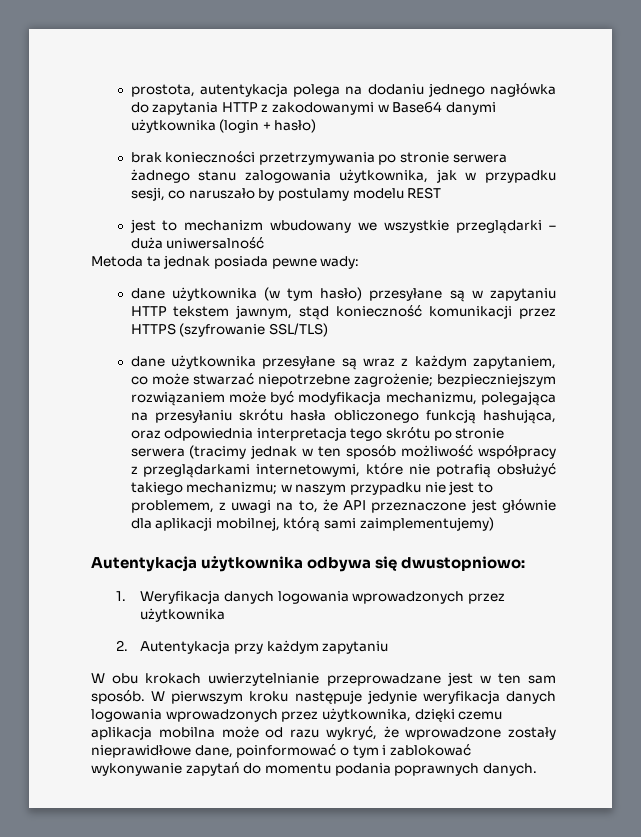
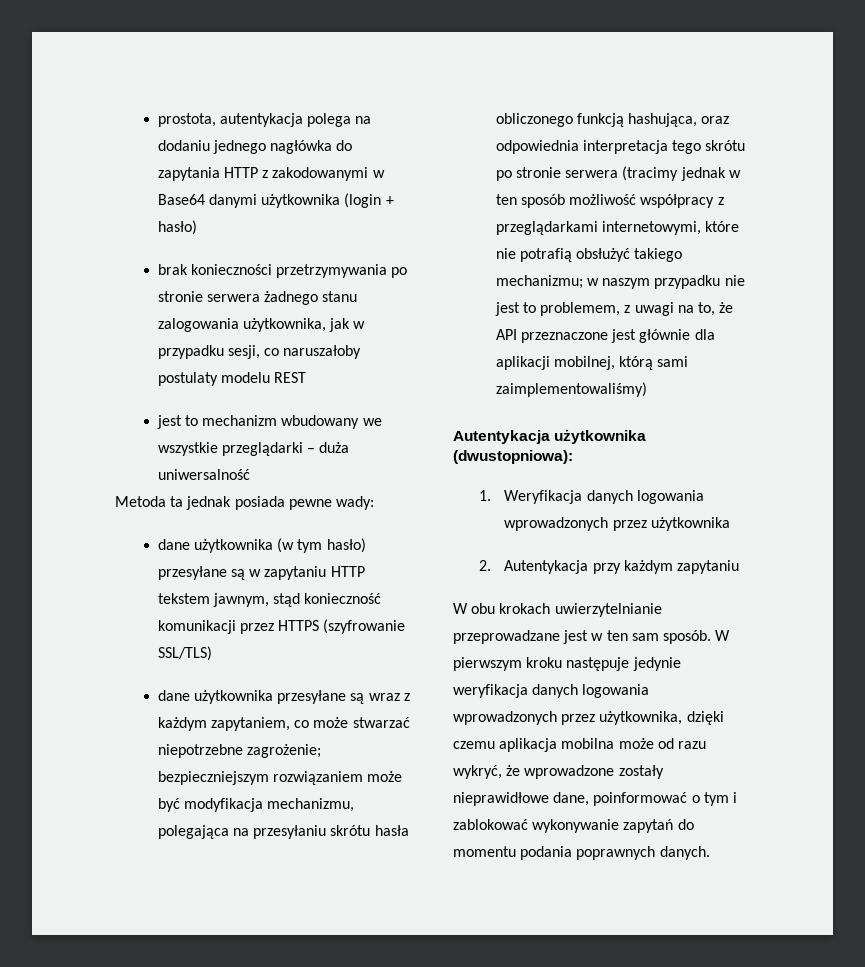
- brak konieczności przetrzymywania po stronie serwera żadnego stanu zalogowania użytkownika, jak w przypadku sesji, co naruszało by postulamy modelu REST
+ brak konieczności przetrzymywania po stronie serwera żadnego stanu zalogowania użytkownika, jak w przypadku sesji, co naruszałoby postulaty modelu REST
- w naszym przypadku nie jest to problemem, z uwagi na to, że API przeznaczone jest głównie dla aplikacji mobilnej, którą sami zaimplementujemy)
+ w naszym przypadku nie jest to problemem, z uwagi na to, że API przeznaczone jest głównie dla aplikacji mobilnej, którą sami zaimplementowaliśmy)
- Autentykacja użytkownika odbywa się dwustopniowo:
+ Autentykacja użytkownika (dwustopniowa):

